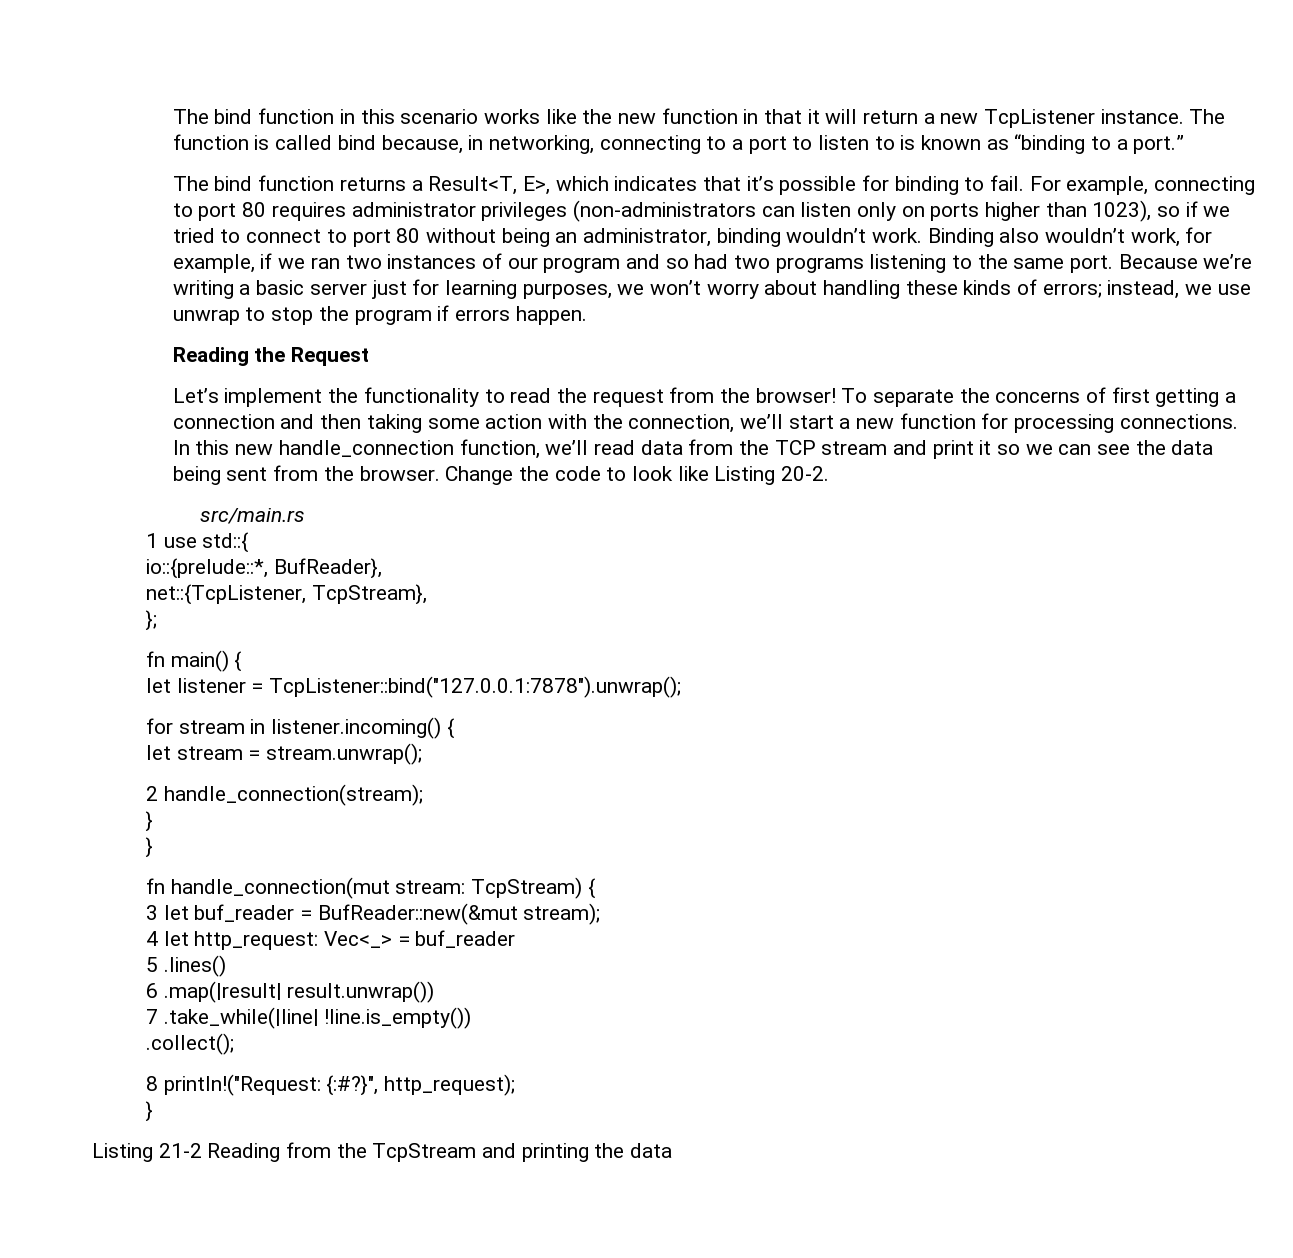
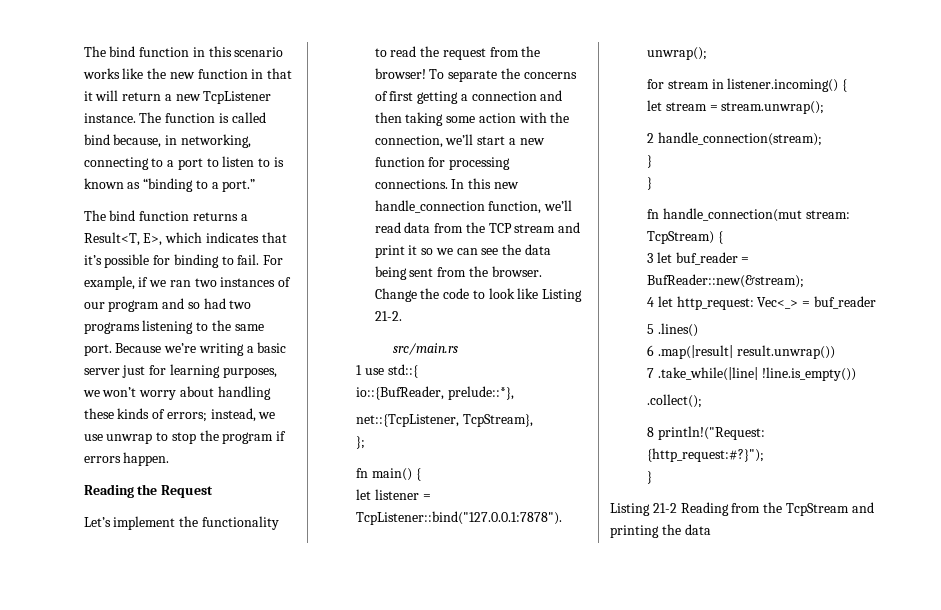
- For example, connecting to port 80 requires administrator privileges (non-administrators can listen only on ports higher than 1023), so if we tried to connect to port 80 without being an administrator, binding wouldn’t work. Binding also wouldn’t work, for example, if we ran two instances of our program and so had two programs listening to the same port.
+ For example, if we ran two instances of our program and so had two programs listening to the same port.
- Change the code to look like Listing 20-2.
+ Change the code to look like Listing 21-2.
- io::{prelude::*, BufReader},
+ io::{BufReader, prelude::*},
- 3 let buf_reader = BufReader::new(&mut stream);
+ 3 let buf_reader = BufReader::new(&stream);
- 8 println!("Request: {:#?}", http_request);
+ 8 println!("Request: {http_request:#?}");

